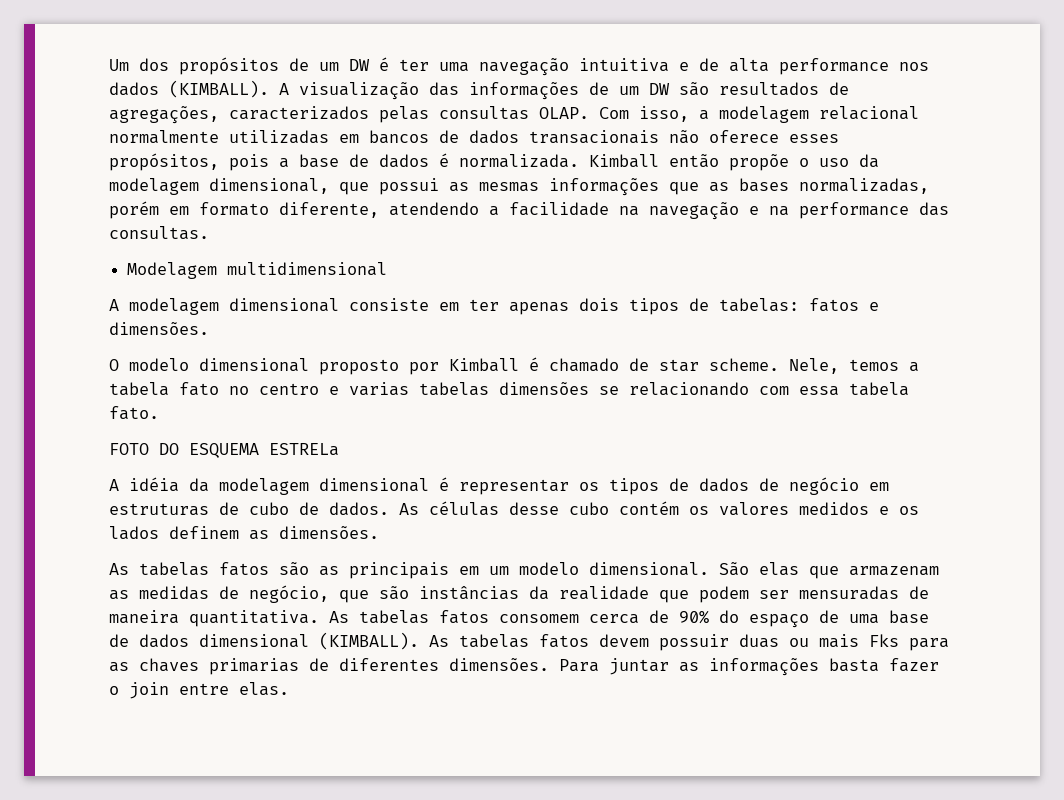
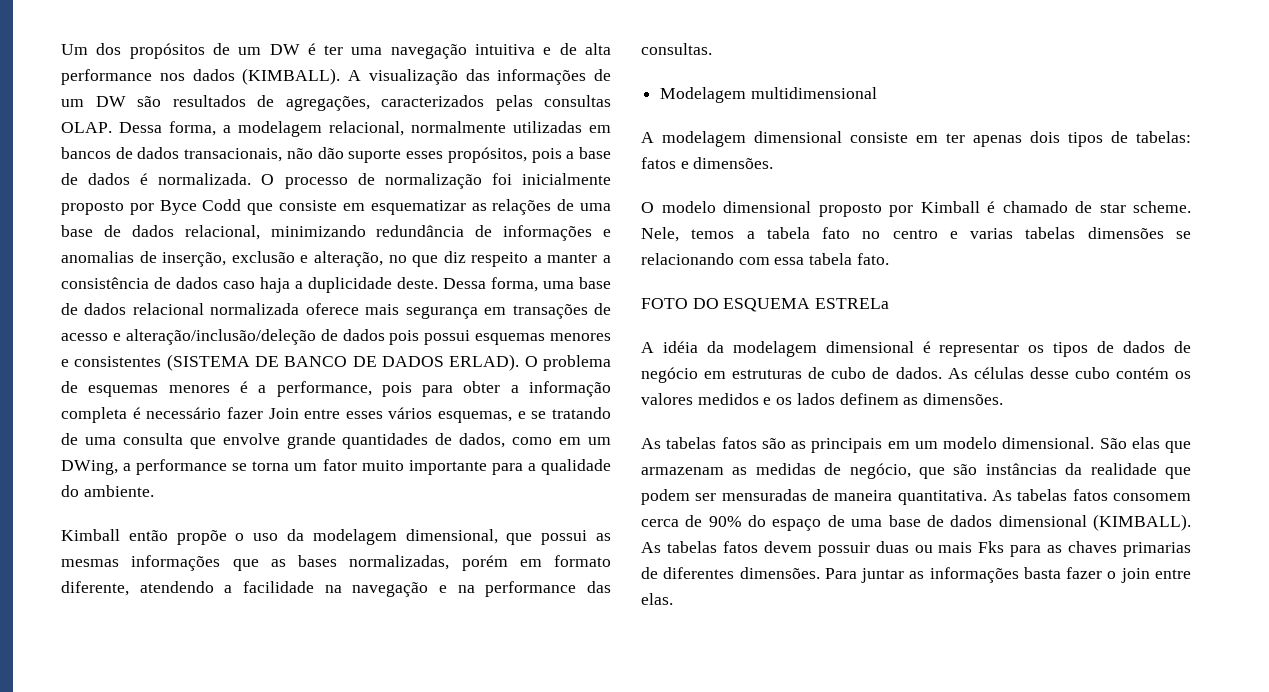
- Com isso, a modelagem relacional normalmente utilizadas em bancos de dados transacionais não oferece esses propósitos, pois a base de dados é normalizada. Kimball então propõe o uso da modelagem dimensional, que possui as mesmas informações que as bases normalizadas, porém em formato diferente, atendendo a facilidade na navegação e na performance das consultas.
+ Dessa forma, a modelagem relacional, normalmente utilizadas em bancos de dados transacionais, não dão suporte esses propósitos, pois a base de dados é normalizada. O processo de normalização foi inicialmente proposto por Byce Codd que consiste em esquematizar as relações de uma base de dados relacional, minimizando redundância de informações e anomalias de inserção, exclusão e alteração, no que diz respeito a manter a consistência de dados caso haja a duplicidade deste. Dessa forma, uma base de dados relacional normalizada oferece mais segurança em transações de acesso e alteração/inclusão/deleção de dados pois possui esquemas menores e consistentes (SISTEMA DE BANCO DE DADOS ERLAD). O problema de esquemas menores é a performance, pois para obter a informação completa é necessário fazer Join entre esses vários esquemas, e se tratando de uma consulta que envolve grande quantidades de dados, como em um DWing, a performance se torna um fator muito importante para a qualidade do ambiente.
+ Kimball então propõe o uso da modelagem dimensional, que possui as mesmas informações que as bases normalizadas, porém em formato diferente, atendendo a facilidade na navegação e na performance das consultas.

